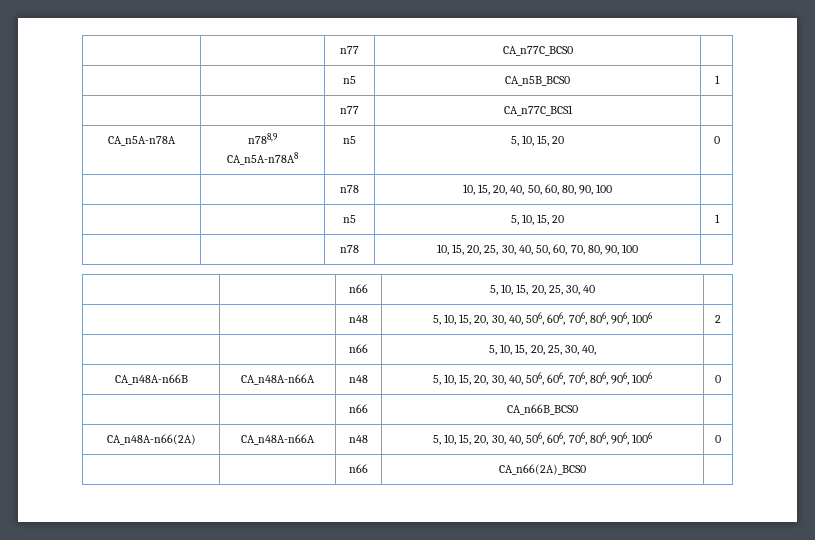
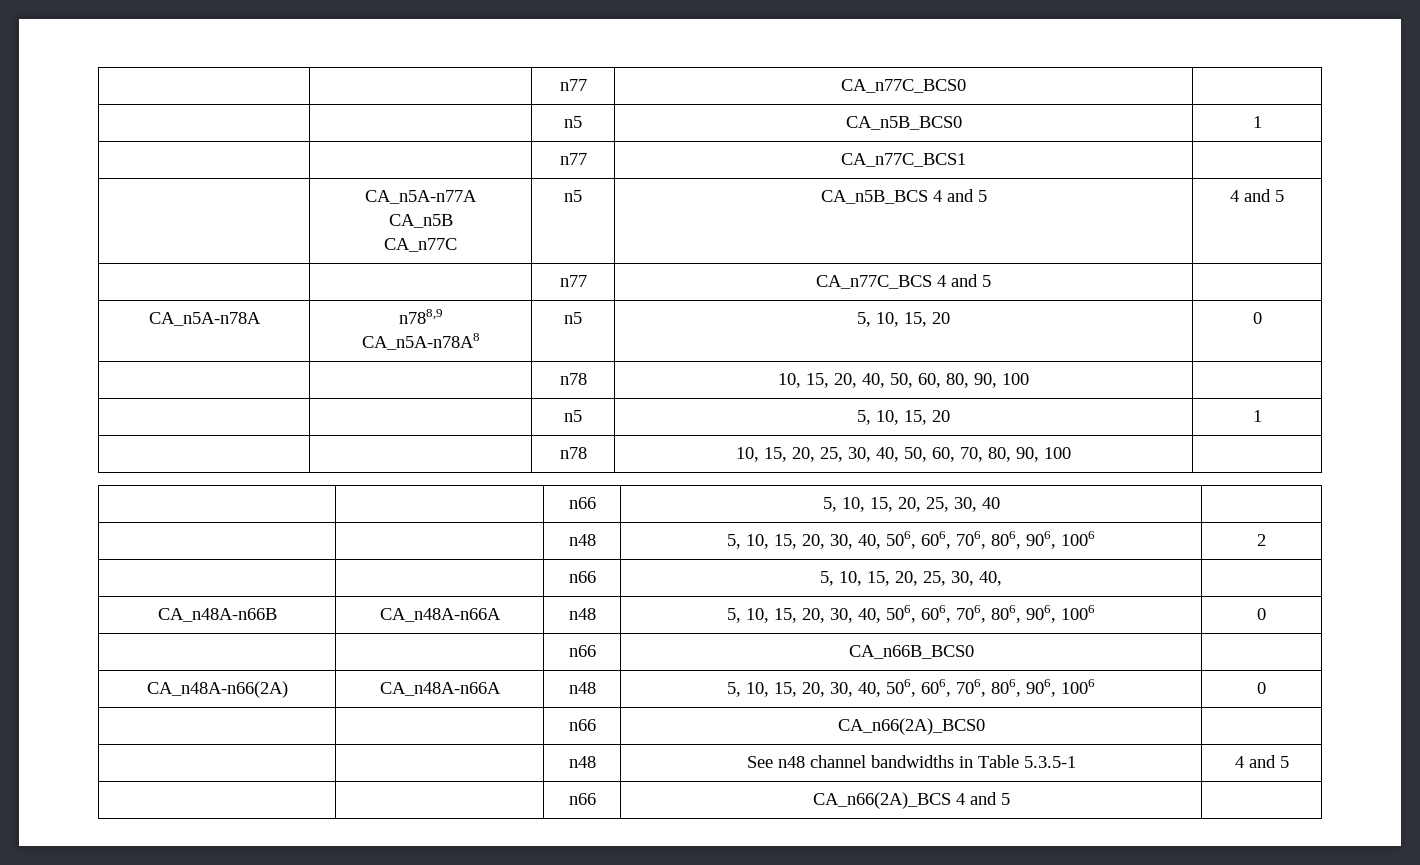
+ | CA_n5A-n77A
+ CA_n5B
+ CA_n77C | n5 | CA_n5B_BCS 4 and 5 | 4 and 5
+ | | n77 | CA_n77C_BCS 4 and 5 |
+ | | n48 | See n48 channel bandwidths in Table 5.3.5-1 | 4 and 5
+ | | n66 | CA_n66(2A)_BCS 4 and 5 |

